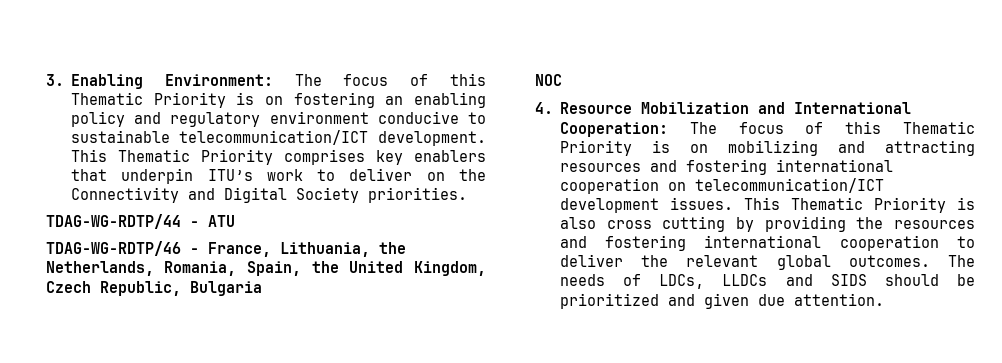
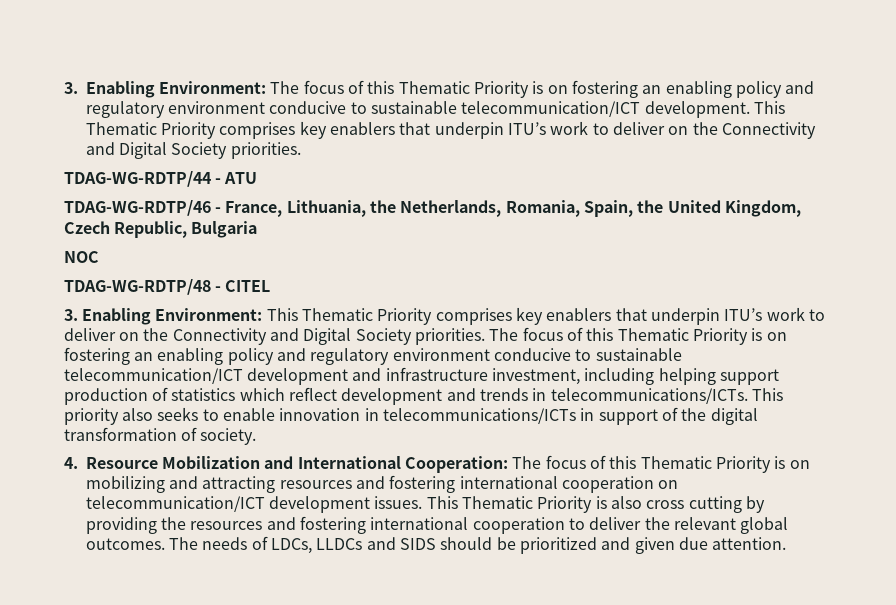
+ TDAG-WG-RDTP/48 - CITEL
+ 3. Enabling Environment: This Thematic Priority comprises key enablers that underpin ITU’s work to deliver on the Connectivity and Digital Society priorities. The focus of this Thematic Priority is on fostering an enabling policy and regulatory environment conducive to sustainable telecommunication/ICT development and infrastructure investment, including helping support production of statistics which reflect development and trends in telecommunications/ICTs. This priority also seeks to enable innovation in telecommunications/ICTs in support of the digital transformation of society.

